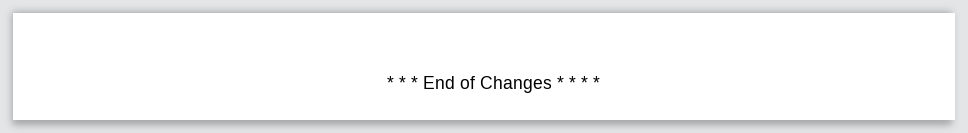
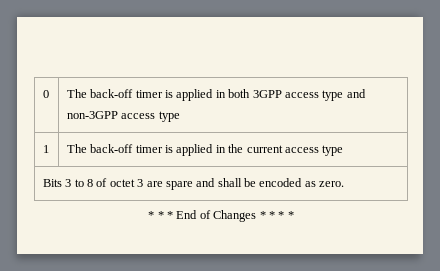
+ 0 | The back-off timer is applied in both 3GPP access type and non-3GPP access type
+ 1 | The back-off timer is applied in the current access type
+ Bits 3 to 8 of octet 3 are spare and shall be encoded as zero.

